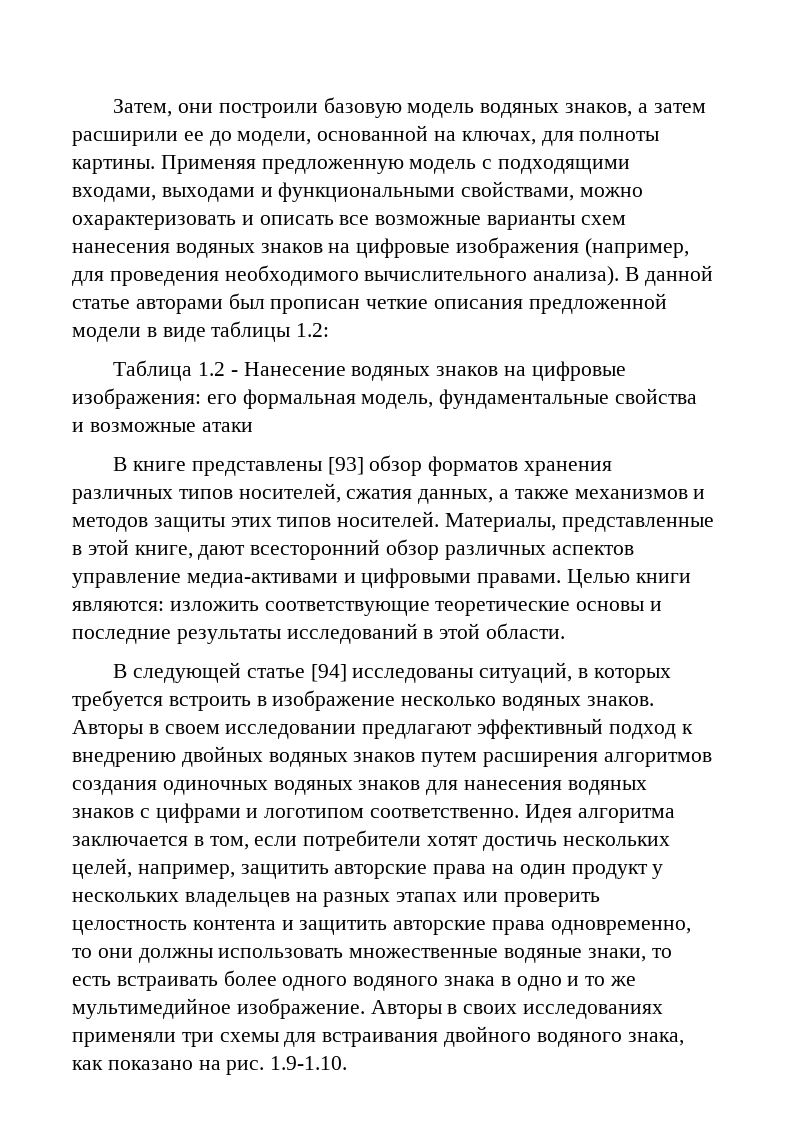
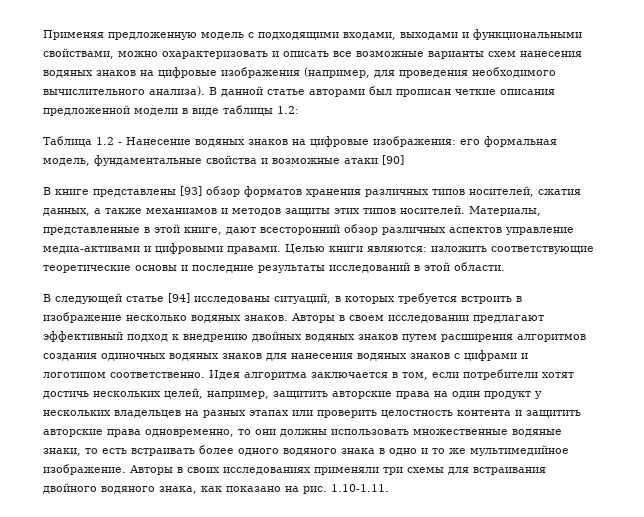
- Затем, они построили базовую модель водяных знаков, а затем расширили ее до модели, основанной на ключах, для полноты картины.
- Таблица 1.2 - Нанесение водяных знаков на цифровые изображения: его формальная модель, фундаментальные свойства и возможные атаки
+ Таблица 1.2 - Нанесение водяных знаков на цифровые изображения: его формальная модель, фундаментальные свойства и возможные атаки [90]
- 1.9-1.10.
+ 1.10-1.11.

